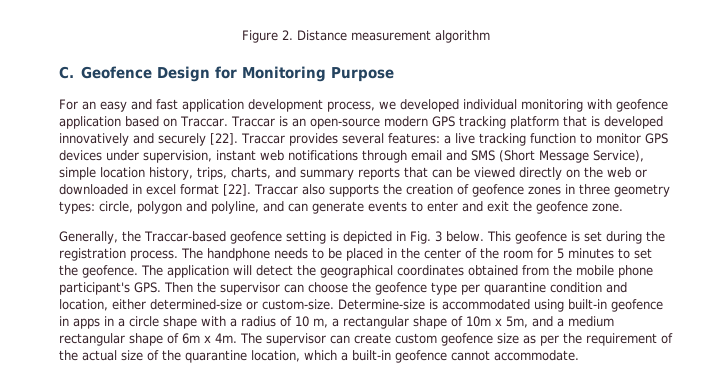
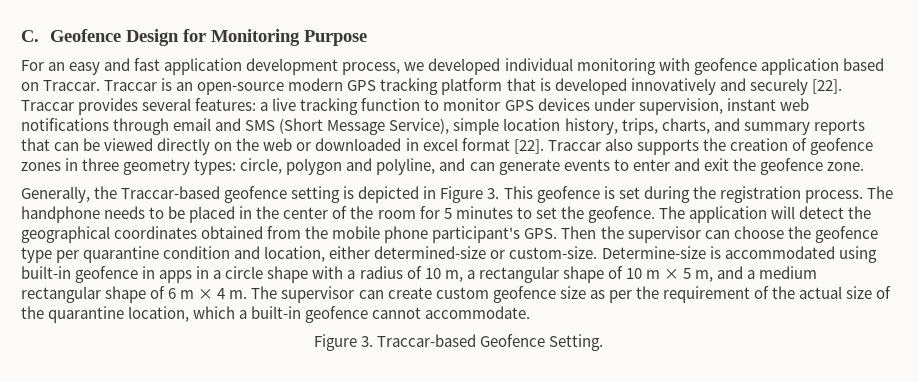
- Figure 2. Distance measurement algorithm
- Generally, the Traccar-based geofence setting is depicted in Fig. 3 below. This geofence is set during the registration process.
+ Generally, the Traccar-based geofence setting is depicted in Figure 3. This geofence is set during the registration process.
- Determine-size is accommodated using built-in geofence in apps in a circle shape with a radius of 10 m, a rectangular shape of 10m x 5m, and a medium rectangular shape of 6m x 4m.
+ Determine-size is accommodated using built-in geofence in apps in a circle shape with a radius of 10 m, a rectangular shape of 10 m × 5 m, and a medium rectangular shape of 6 m × 4 m.
+ Figure 3. Traccar-based Geofence Setting.

